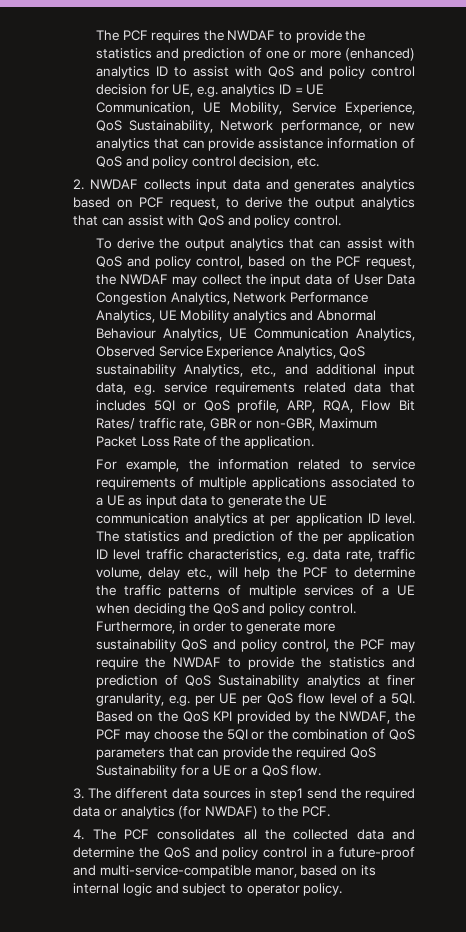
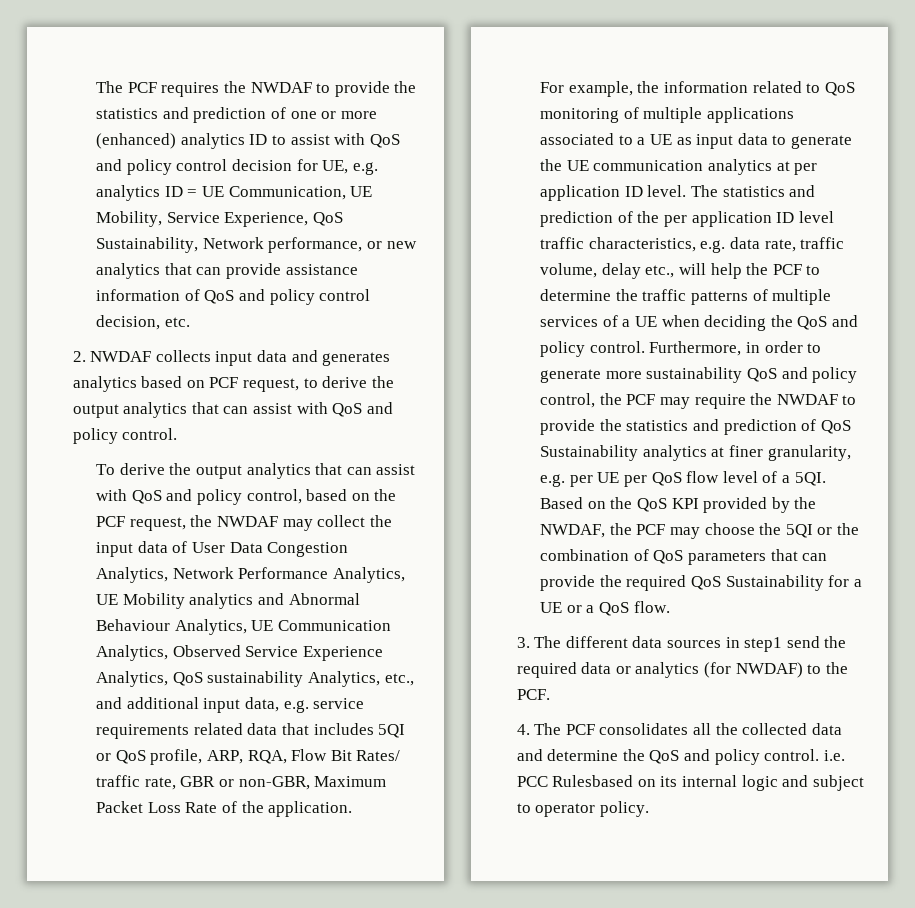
- For example, the information related to service requirements of multiple applications associated to a UE as input data to generate the UE communication analytics at per application ID level.
+ For example, the information related to QoS monitoring of multiple applications associated to a UE as input data to generate the UE communication analytics at per application ID level.
- 4. The PCF consolidates all the collected data and determine the QoS and policy control in a future-proof and multi-service-compatible manor, based on its internal logic and subject to operator policy.
+ 4. The PCF consolidates all the collected data and determine the QoS and policy control. i.e. PCC Rulesbased on its internal logic and subject to operator policy.

